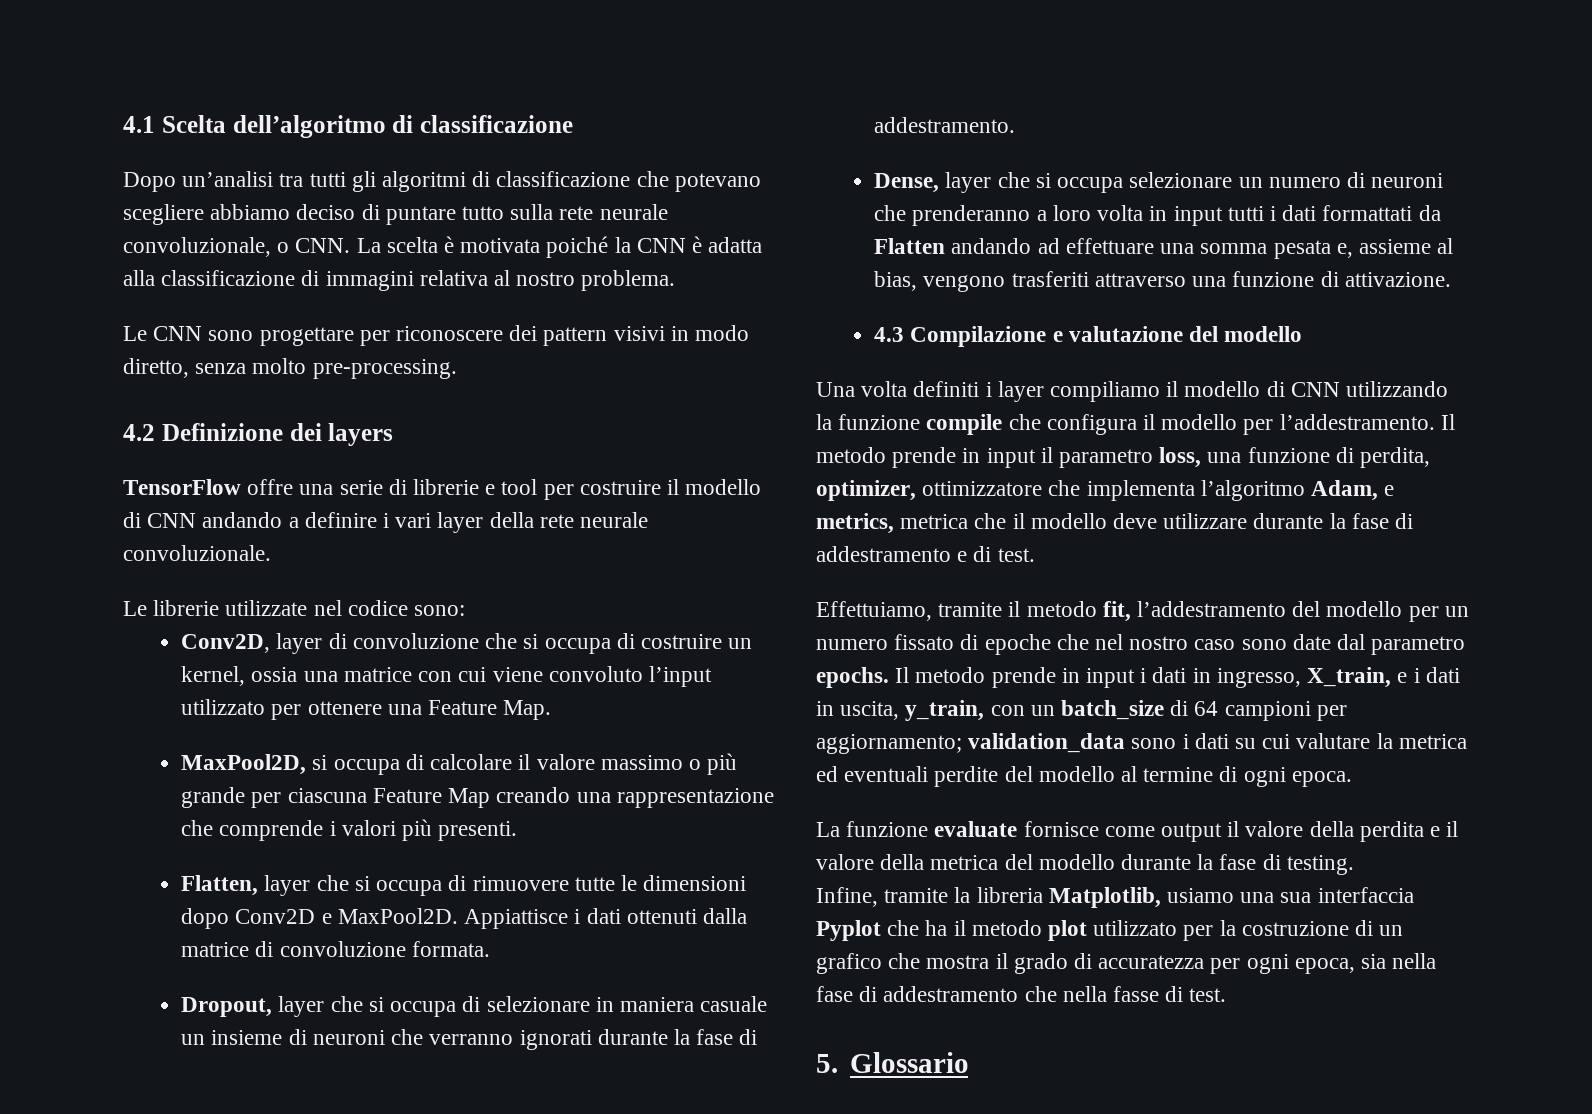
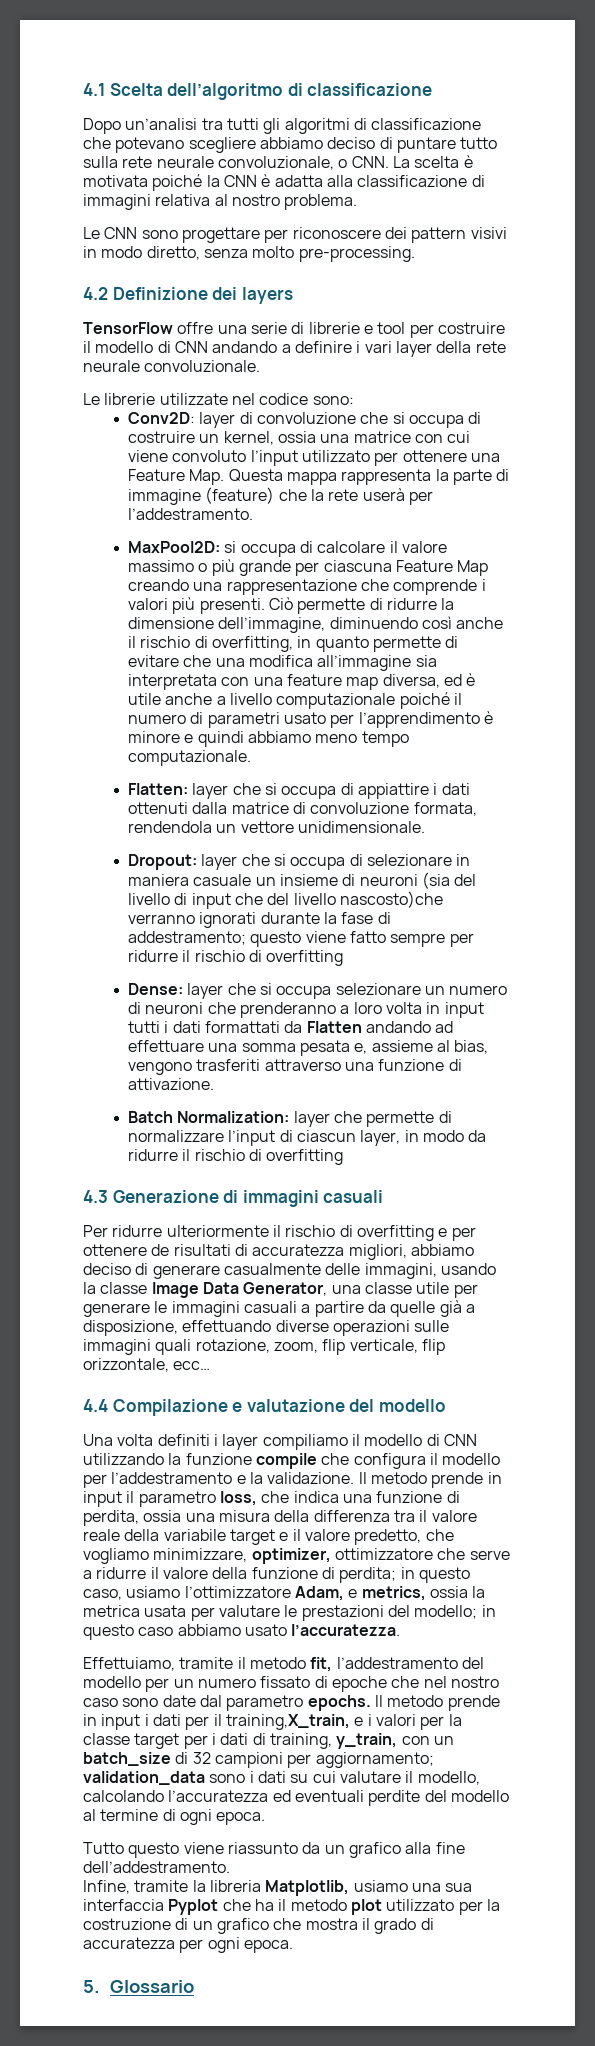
- Conv2D, layer di convoluzione che si occupa di costruire un kernel, ossia una matrice con cui viene convoluto l’input utilizzato per ottenere una Feature Map.
- MaxPool2D, si occupa di calcolare il valore massimo o più grande per ciascuna Feature Map creando una rappresentazione che comprende i valori più presenti.
- Flatten, layer che si occupa di rimuovere tutte le dimensioni dopo Conv2D e MaxPool2D. Appiattisce i dati ottenuti dalla matrice di convoluzione formata.
- Dropout, layer che si occupa di selezionare in maniera casuale un insieme di neuroni che verranno ignorati durante la fase di addestramento.
- Dense, layer che si occupa selezionare un numero di neuroni che prenderanno a loro volta in input tutti i dati formattati da Flatten andando ad effettuare una somma pesata e, assieme al bias, vengono trasferiti attraverso una funzione di attivazione.
+ Conv2D: layer di convoluzione che si occupa di costruire un kernel, ossia una matrice con cui viene convoluto l’input utilizzato per ottenere una Feature Map. Questa mappa rappresenta la parte di immagine (feature) che la rete userà per l’addestramento.
+ MaxPool2D: si occupa di calcolare il valore massimo o più grande per ciascuna Feature Map creando una rappresentazione che comprende i valori più presenti. Ciò permette di ridurre la dimensione dell’immagine, diminuendo così anche il rischio di overfitting, in quanto permette di evitare che una modifica all’immagine sia interpretata con una feature map diversa, ed è utile anche a livello computazionale poiché il numero di parametri usato per l’apprendimento è minore e quindi abbiamo meno tempo computazionale.
+ Flatten: layer che si occupa di appiattire i dati ottenuti dalla matrice di convoluzione formata, rendendola un vettore unidimensionale.
+ Dropout: layer che si occupa di selezionare in maniera casuale un insieme di neuroni (sia del livello di input che del livello nascosto)che verranno ignorati durante la fase di addestramento; questo viene fatto sempre per ridurre il rischio di overfitting
+ Dense: layer che si occupa selezionare un numero di neuroni che prenderanno a loro volta in input tutti i dati formattati da Flatten andando ad effettuare una somma pesata e, assieme al bias, vengono trasferiti attraverso una funzione di attivazione.
- 4.3 Compilazione e valutazione del modello
+ Batch Normalization: layer che permette di normalizzare l’input di ciascun layer, in modo da ridurre il rischio di overfitting
+ 4.3 Generazione di immagini casuali
+ Per ridurre ulteriormente il rischio di overfitting e per ottenere de risultati di accuratezza migliori, abbiamo deciso di generare casualmente delle immagini, usando la classe Image Data Generator, una classe utile per generare le immagini casuali a partire da quelle già a disposizione, effettuando diverse operazioni sulle immagini quali rotazione, zoom, flip verticale, flip orizzontale, ecc…
+ 4.4 Compilazione e valutazione del modello
- Una volta definiti i layer compiliamo il modello di CNN utilizzando la funzione compile che configura il modello per l’addestramento.
+ Una volta definiti i layer compiliamo il modello di CNN utilizzando la funzione compile che configura il modello per l’addestramento e la validazione.
- Il metodo prende in input il parametro loss, una funzione di perdita, optimizer, ottimizzatore che implementa l’algoritmo Adam, e metrics, metrica che il modello deve utilizzare durante la fase di addestramento e di test.
+ Il metodo prende in input il parametro loss, che indica una funzione di perdita, ossia una misura della differenza tra il valore reale della variabile target e il valore predetto, che vogliamo minimizzare, optimizer, ottimizzatore che serve a ridurre il valore della funzione di perdita; in questo caso, usiamo l’ottimizzatore Adam, e metrics, ossia la metrica usata per valutare le prestazioni del modello; in questo caso abbiamo usato l’accuratezza.
- Il metodo prende in input i dati in ingresso, X_train, e i dati in uscita, y_train, con un batch_size di 64 campioni per aggiornamento; validation_data sono i dati su cui valutare la metrica ed eventuali perdite del modello al termine di ogni epoca.
+ Il metodo prende in input i dati per il training,X_train, e i valori per la classe target per i dati di training, y_train, con un batch_size di 32 campioni per aggiornamento; validation_data sono i dati su cui valutare il modello, calcolando l’accuratezza ed eventuali perdite del modello al termine di ogni epoca.
- La funzione evaluate fornisce come output il valore della perdita e il valore della metrica del modello durante la fase di testing.
+ Tutto questo viene riassunto da un grafico alla fine dell’addestramento.
- Infine, tramite la libreria Matplotlib, usiamo una sua interfaccia Pyplot che ha il metodo plot utilizzato per la costruzione di un grafico che mostra il grado di accuratezza per ogni epoca, sia nella fase di addestramento che nella fasse di test.
+ Infine, tramite la libreria Matplotlib, usiamo una sua interfaccia Pyplot che ha il metodo plot utilizzato per la costruzione di un grafico che mostra il grado di accuratezza per ogni epoca.

